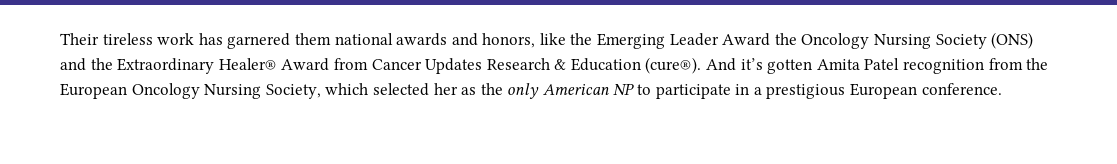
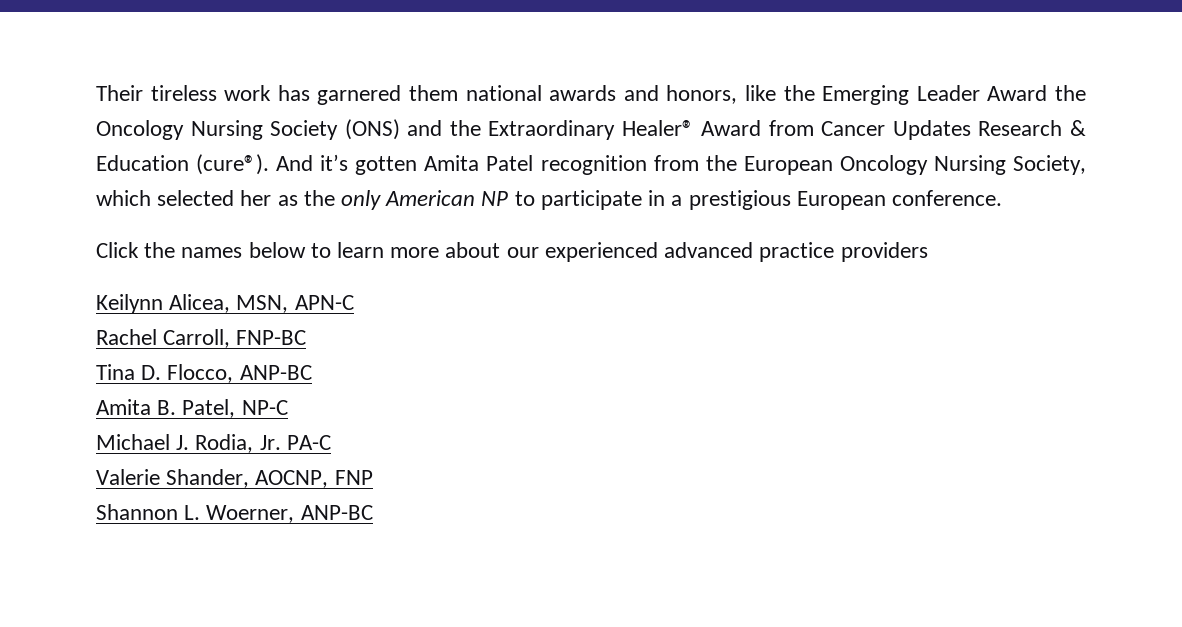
+ Click the names below to learn more about our experienced advanced practice providers
+ Keilynn Alicea, MSN, APN-C
+ Rachel Carroll, FNP-BC
+ Tina D. Flocco, ANP-BC
+ Amita B. Patel, NP-C
+ Michael J. Rodia, Jr. PA-C
+ Valerie Shander, AOCNP, FNP
+ Shannon L. Woerner, ANP-BC

